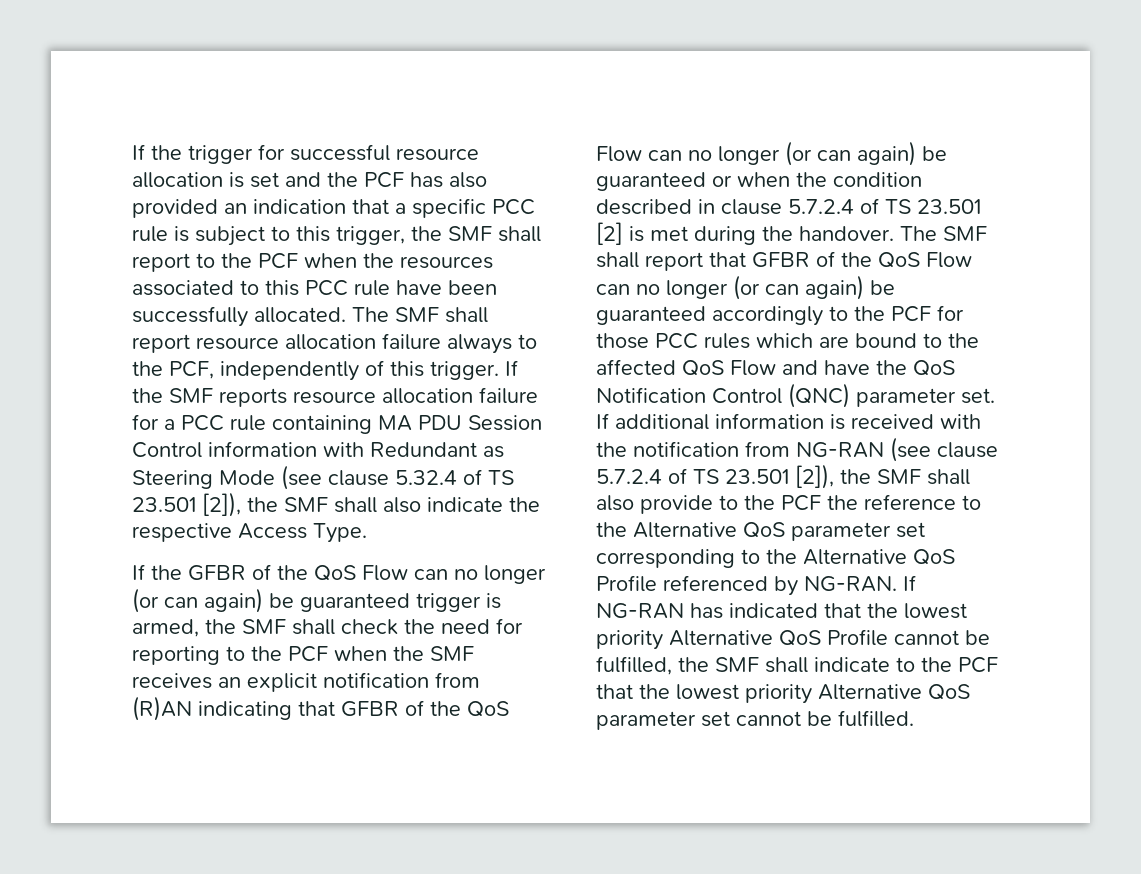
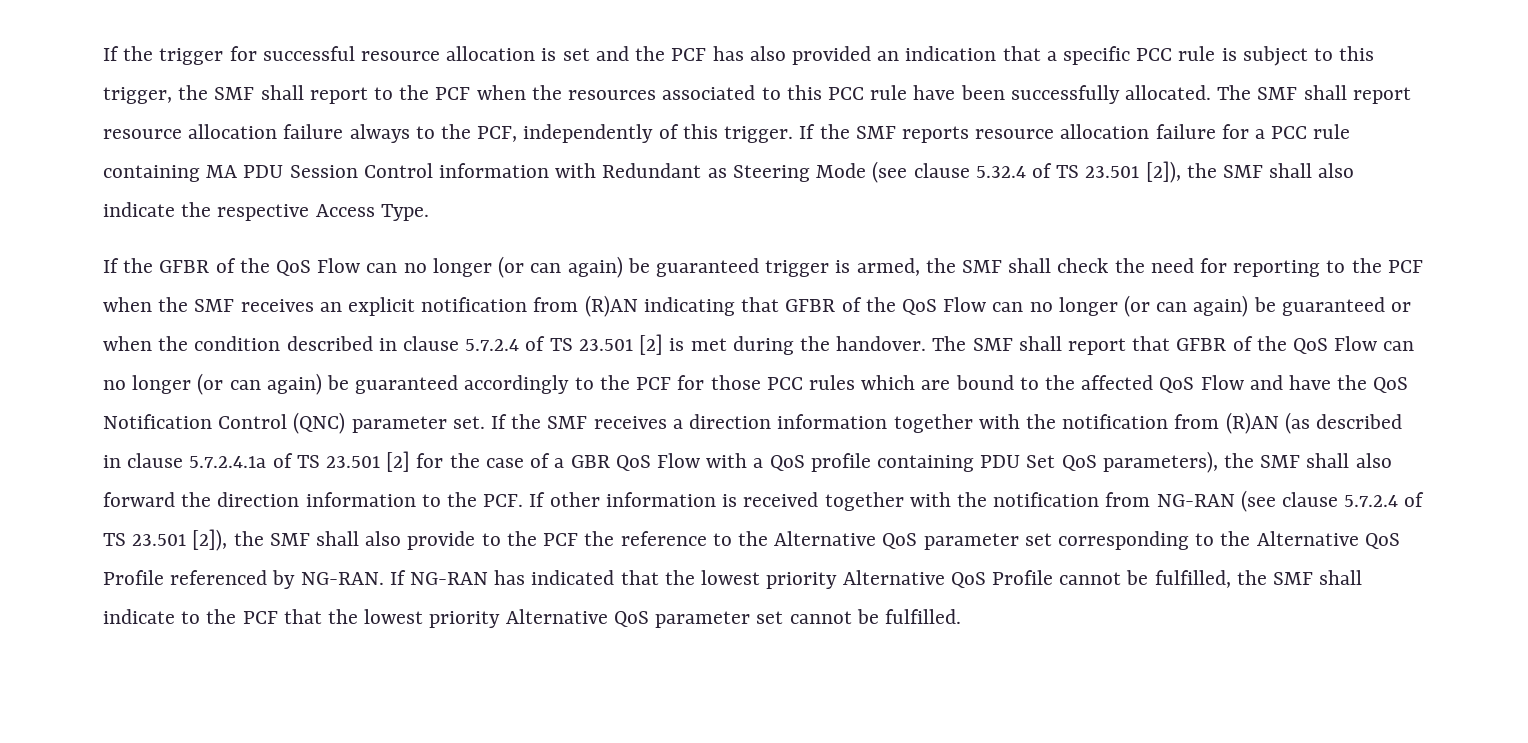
- If additional information is received with the notification from NG-RAN (see clause 5.7.2.4 of TS 23.501 [2]), the SMF shall also provide to the PCF the reference to the Alternative QoS parameter set corresponding to the Alternative QoS Profile referenced by NG-RAN.
+ If the SMF receives a direction information together with the notification from (R)AN (as described in clause 5.7.2.4.1a of TS 23.501 [2] for the case of a GBR QoS Flow with a QoS profile containing PDU Set QoS parameters), the SMF shall also forward the direction information to the PCF. If other information is received together with the notification from NG-RAN (see clause 5.7.2.4 of TS 23.501 [2]), the SMF shall also provide to the PCF the reference to the Alternative QoS parameter set corresponding to the Alternative QoS Profile referenced by NG-RAN.

